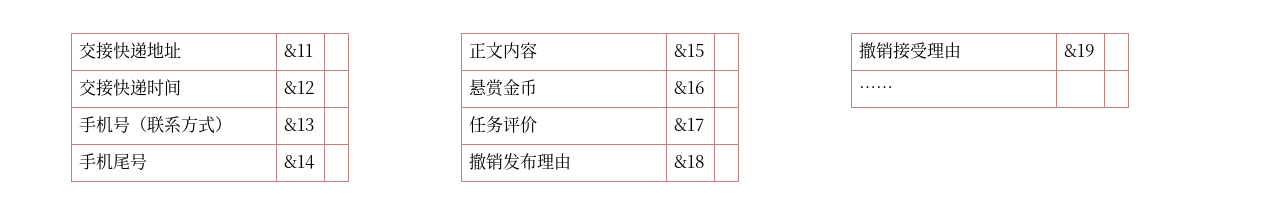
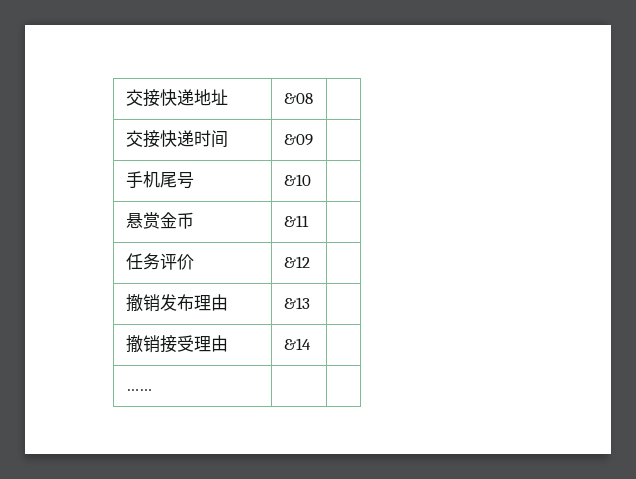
- 交接快递地址 | &11 |
+ 交接快递地址 | &08 |
- 交接快递时间 | &12 |
- 手机号（联系方式） | &13 |
- 手机尾号 | &14 |
- 正文内容 | &15 |
+ 交接快递时间 | &09 |
+ 手机尾号 | &10 |
- 悬赏金币 | &16 |
+ 悬赏金币 | &11 |
- 任务评价 | &17 |
+ 任务评价 | &12 |
- 撤销发布理由 | &18 |
+ 撤销发布理由 | &13 |
- 撤销接受理由 | &19 |
+ 撤销接受理由 | &14 |

